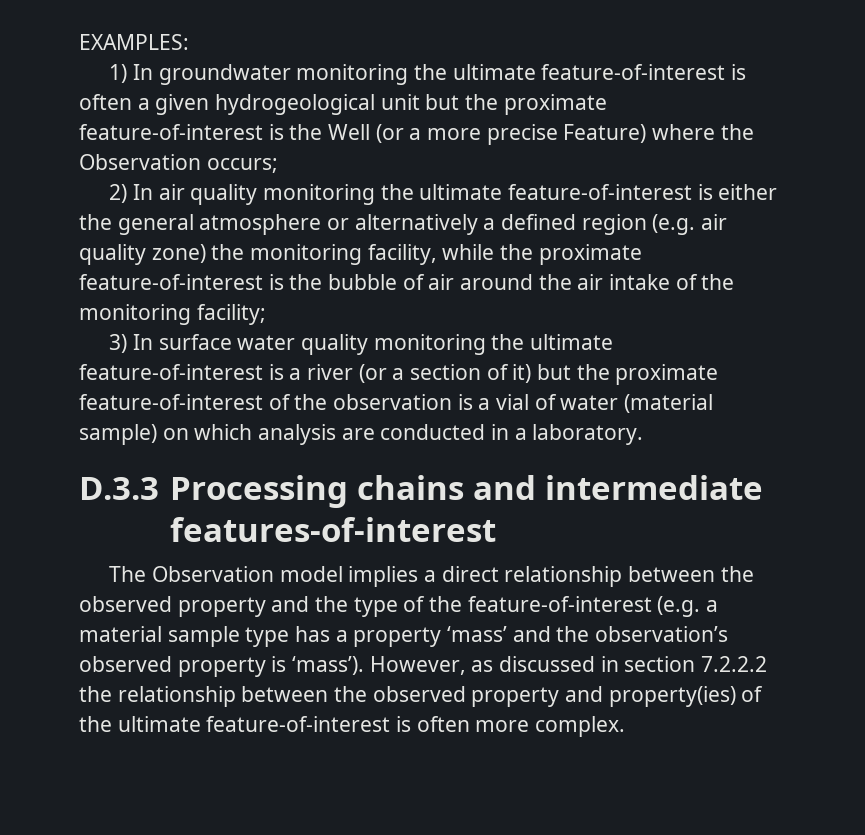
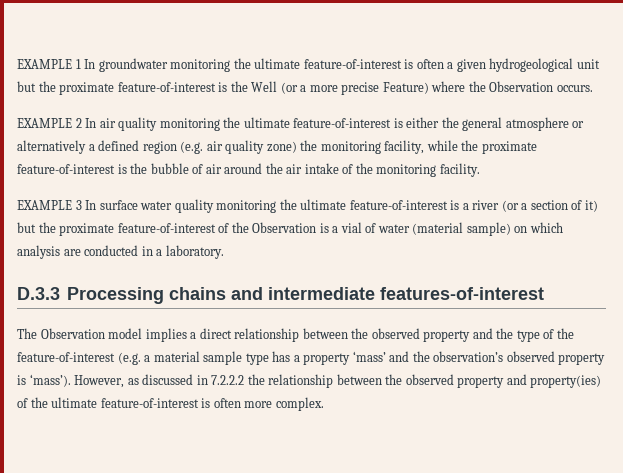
- EXAMPLES:
- 1) In groundwater monitoring the ultimate feature-of-interest is often a given hydrogeological unit but the proximate feature-of-interest is the Well (or a more precise Feature) where the Observation occurs;
- 2) In air quality monitoring the ultimate feature-of-interest is either the general atmosphere or alternatively a defined region (e.g. air quality zone) the monitoring facility, while the proximate feature-of-interest is the bubble of air around the air intake of the monitoring facility;
- 3) In surface water quality monitoring the ultimate feature-of-interest is a river (or a section of it) but the proximate feature-of-interest of the observation is a vial of water (material sample) on which analysis are conducted in a laboratory.
+ EXAMPLE 1 In groundwater monitoring the ultimate feature-of-interest is often a given hydrogeological unit but the proximate feature-of-interest is the Well (or a more precise Feature) where the Observation occurs.
+ EXAMPLE 2 In air quality monitoring the ultimate feature-of-interest is either the general atmosphere or alternatively a defined region (e.g. air quality zone) the monitoring facility, while the proximate feature-of-interest is the bubble of air around the air intake of the monitoring facility.
+ EXAMPLE 3 In surface water quality monitoring the ultimate feature-of-interest is a river (or a section of it) but the proximate feature-of-interest of the Observation is a vial of water (material sample) on which analysis are conducted in a laboratory.
- However, as discussed in section 7.2.2.2 the relationship between the observed property and property(ies) of the ultimate feature-of-interest is often more complex.
+ However, as discussed in 7.2.2.2 the relationship between the observed property and property(ies) of the ultimate feature-of-interest is often more complex.

